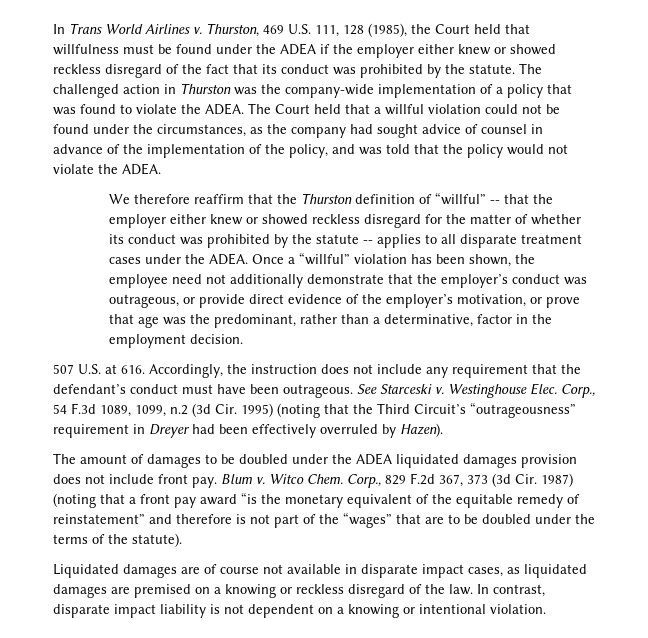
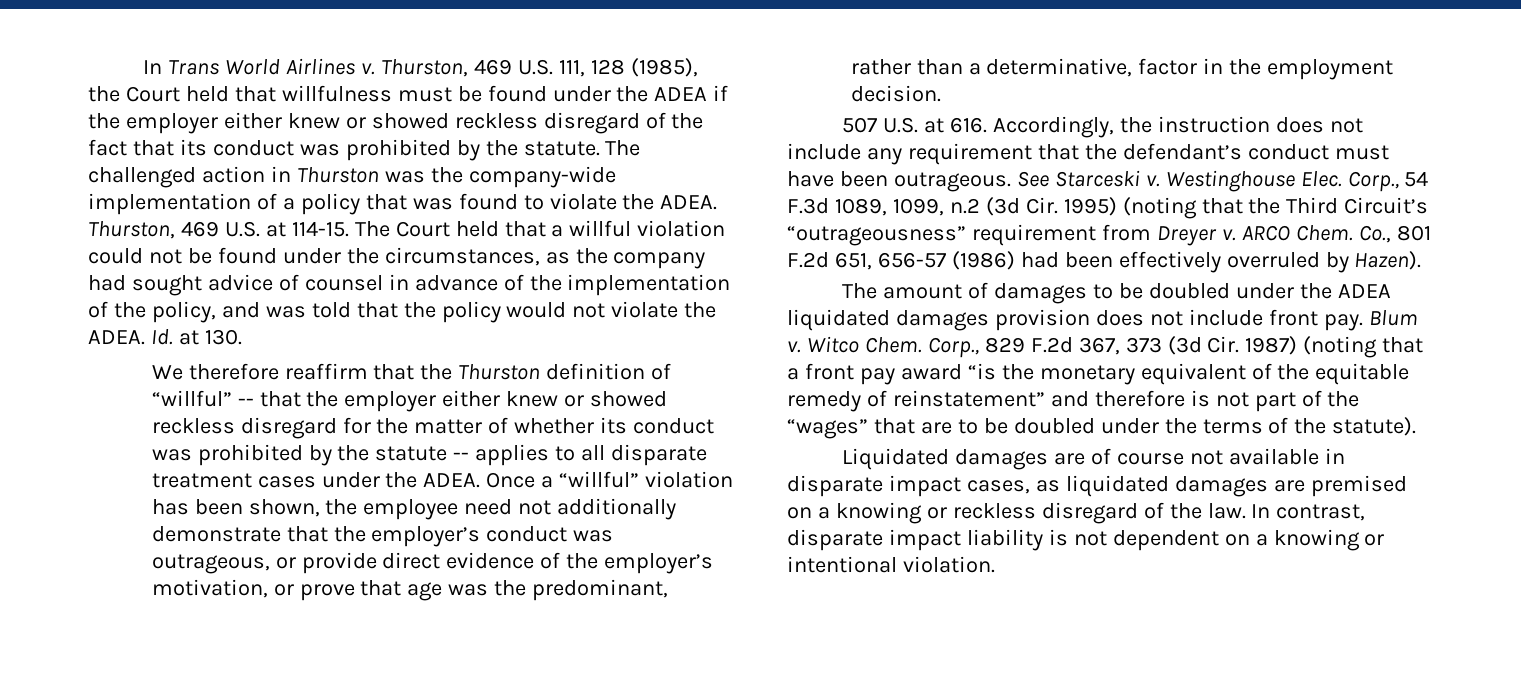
+ Thurston, 469 U.S. at 114-15.
+ Id. at 130.
- Corp., 54 F.3d 1089, 1099, n.2 (3d Cir. 1995) (noting that the Third Circuit’s “outrageousness” requirement in Dreyer had been effectively overruled by Hazen).
+ Corp., 54 F.3d 1089, 1099, n.2 (3d Cir. 1995) (noting that the Third Circuit’s “outrageousness” requirement from Dreyer v. ARCO Chem. Co., 801 F.2d 651, 656-57 (1986) had been effectively overruled by Hazen).

